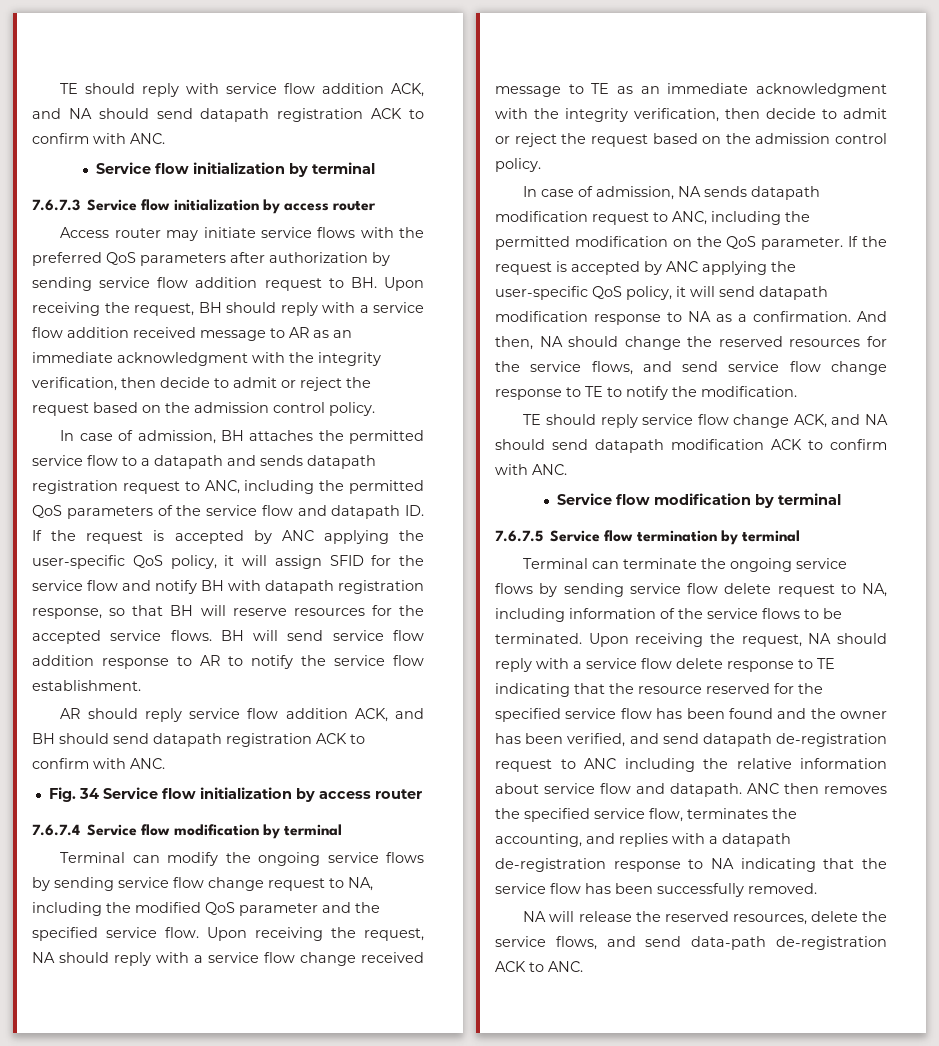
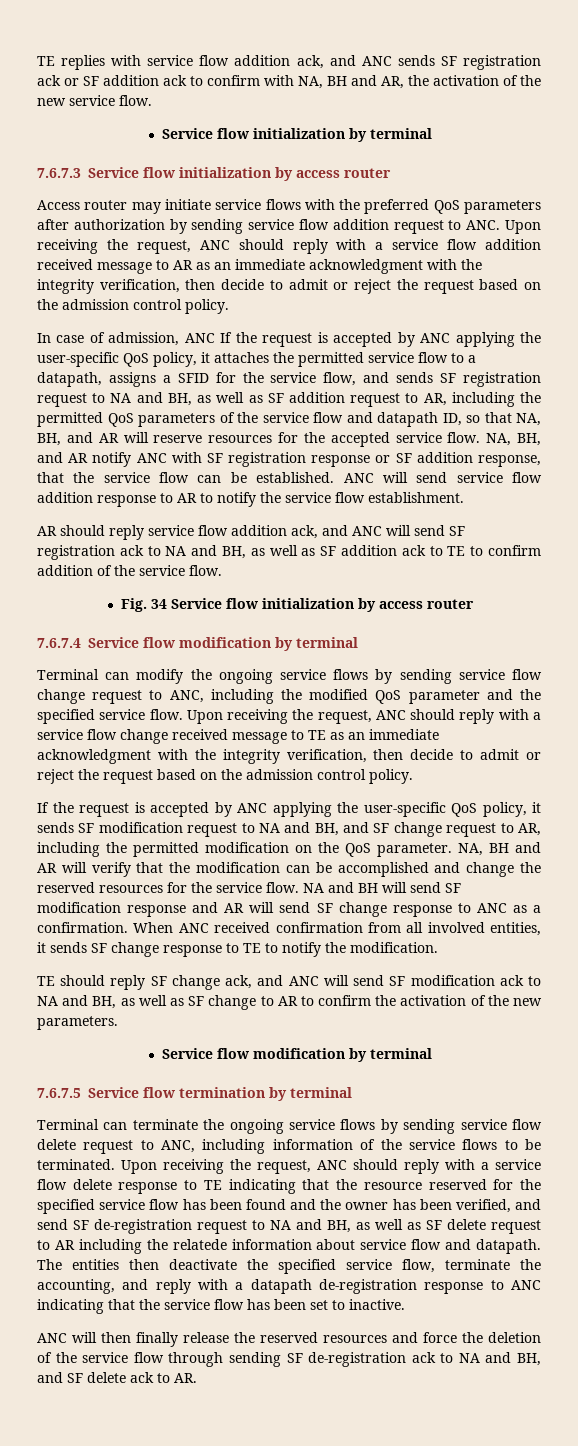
- TE should reply with service flow addition ACK, and NA should send datapath registration ACK to confirm with ANC.
+ TE replies with service flow addition ack, and ANC sends SF registration ack or SF addition ack to confirm with NA, BH and AR, the activation of the new service flow.
- Access router may initiate service flows with the preferred QoS parameters after authorization by sending service flow addition request to BH. Upon receiving the request, BH should reply with a service flow addition received message to AR as an immediate acknowledgment with the integrity verification, then decide to admit or reject the request based on the admission control policy.
+ Access router may initiate service flows with the preferred QoS parameters after authorization by sending service flow addition request to ANC. Upon receiving the request, ANC should reply with a service flow addition received message to AR as an immediate acknowledgment with the integrity verification, then decide to admit or reject the request based on the admission control policy.
- In case of admission, BH attaches the permitted service flow to a datapath and sends datapath registration request to ANC, including the permitted QoS parameters of the service flow and datapath ID. If the request is accepted by ANC applying the user-specific QoS policy, it will assign SFID for the service flow and notify BH with datapath registration response, so that BH will reserve resources for the accepted service flows. BH will send service flow addition response to AR to notify the service flow establishment.
+ In case of admission, ANC If the request is accepted by ANC applying the user-specific QoS policy, it attaches the permitted service flow to a datapath, assigns a SFID for the service flow, and sends SF registration request to NA and BH, as well as SF addition request to AR, including the permitted QoS parameters of the service flow and datapath ID, so that NA, BH, and AR will reserve resources for the accepted service flow. NA, BH, and AR notify ANC with SF registration response or SF addition response, that the service flow can be established. ANC will send service flow addition response to AR to notify the service flow establishment.
- AR should reply service flow addition ACK, and BH should send datapath registration ACK to confirm with ANC.
+ AR should reply service flow addition ack, and ANC will send SF registration ack to NA and BH, as well as SF addition ack to TE to confirm addition of the service flow.
- Terminal can modify the ongoing service flows by sending service flow change request to NA, including the modified QoS parameter and the specified service flow.
+ Terminal can modify the ongoing service flows by sending service flow change request to ANC, including the modified QoS parameter and the specified service flow.
- Upon receiving the request, NA should reply with a service flow change received message to TE as an immediate acknowledgment with the integrity verification, then decide to admit or reject the request based on the admission control policy.
+ Upon receiving the request, ANC should reply with a service flow change received message to TE as an immediate acknowledgment with the integrity verification, then decide to admit or reject the request based on the admission control policy.
- In case of admission, NA sends datapath modification request to ANC, including the permitted modification on the QoS parameter. If the request is accepted by ANC applying the user-specific QoS policy, it will send datapath modification response to NA as a confirmation. And then, NA should change the reserved resources for the service flows, and send service flow change response to TE to notify the modification.
+ If the request is accepted by ANC applying the user-specific QoS policy, it sends SF modification request to NA and BH, and SF change request to AR, including the permitted modification on the QoS parameter. NA, BH and AR will verify that the modification can be accomplished and change the reserved resources for the service flow. NA and BH will send SF modification response and AR will send SF change response to ANC as a confirmation. When ANC received confirmation from all involved entities, it sends SF change response to TE to notify the modification.
- TE should reply service flow change ACK, and NA should send datapath modification ACK to confirm with ANC.
+ TE should reply SF change ack, and ANC will send SF modification ack to NA and BH, as well as SF change to AR to confirm the activation of the new parameters.
- Terminal can terminate the ongoing service flows by sending service flow delete request to NA, including information of the service flows to be terminated.
+ Terminal can terminate the ongoing service flows by sending service flow delete request to ANC, including information of the service flows to be terminated.
- Upon receiving the request, NA should reply with a service flow delete response to TE indicating that the resource reserved for the specified service flow has been found and the owner has been verified, and send datapath de-registration request to ANC including the relative information about service flow and datapath.
+ Upon receiving the request, ANC should reply with a service flow delete response to TE indicating that the resource reserved for the specified service flow has been found and the owner has been verified, and send SF de-registration request to NA and BH, as well as SF delete request to AR including the relatede information about service flow and datapath.
- ANC then removes the specified service flow, terminates the accounting, and replies with a datapath de-registration response to NA indicating that the service flow has been successfully removed.
- NA will release the reserved resources, delete the service flows, and send data-path de-registration ACK to ANC.
+ The entities then deactivate the specified service flow, terminate the accounting, and reply with a datapath de-registration response to ANC indicating that the service flow has been set to inactive.
+ ANC will then finally release the reserved resources and force the deletion of the service flow through sending SF de-registration ack to NA and BH, and SF delete ack to AR.

